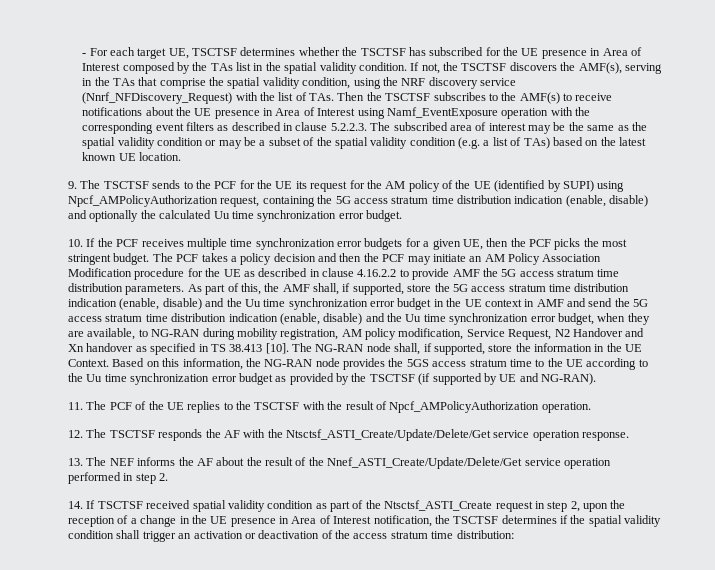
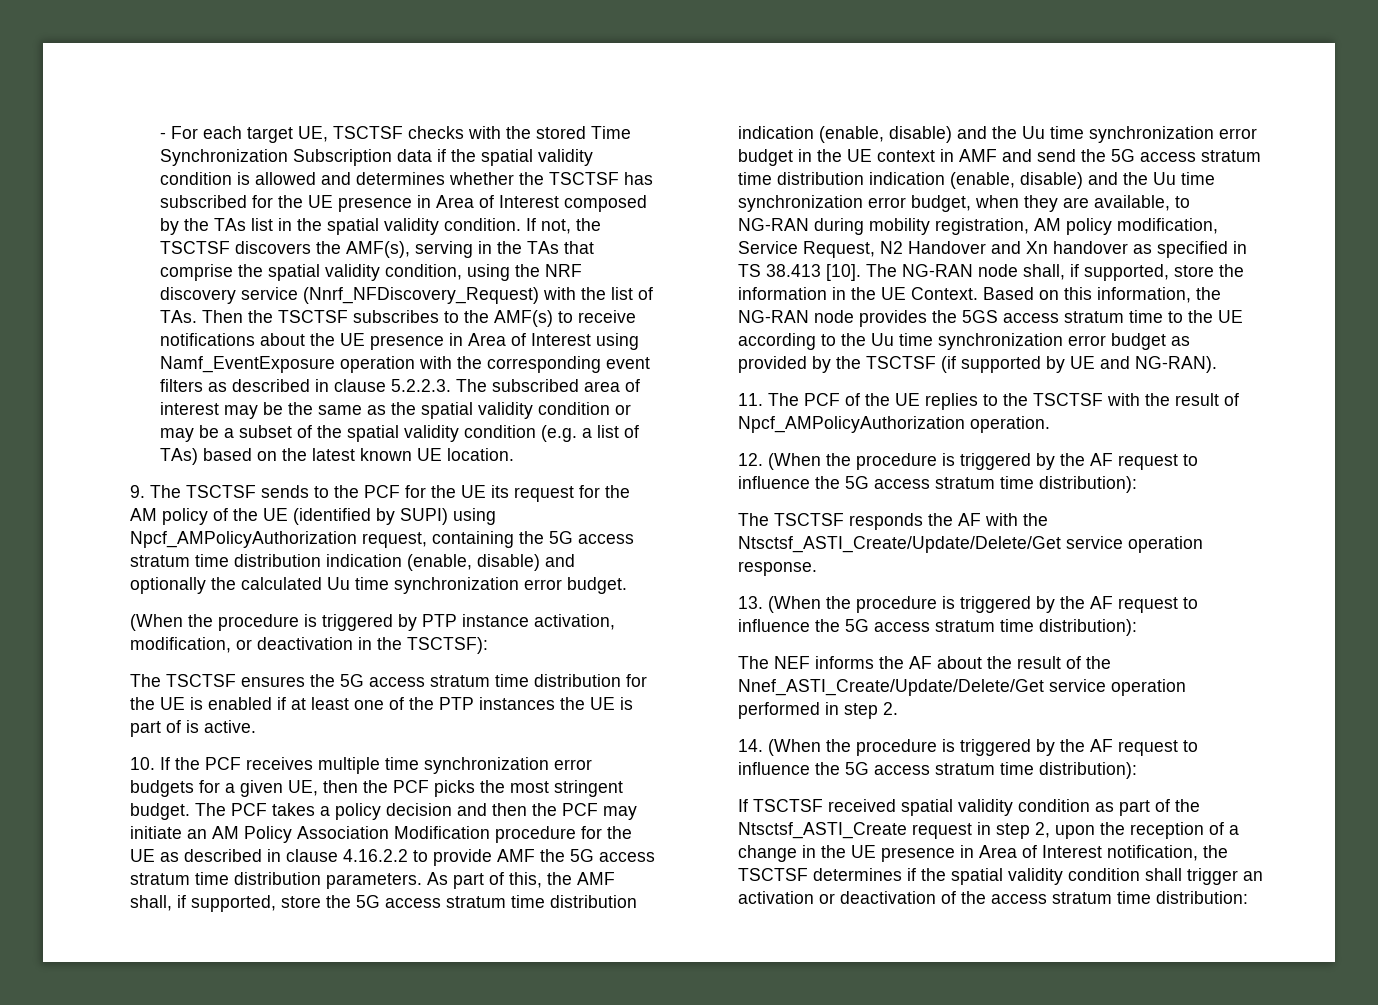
- - For each target UE, TSCTSF determines whether the TSCTSF has subscribed for the UE presence in Area of Interest composed by the TAs list in the spatial validity condition.
+ - For each target UE, TSCTSF checks with the stored Time Synchronization Subscription data if the spatial validity condition is allowed and determines whether the TSCTSF has subscribed for the UE presence in Area of Interest composed by the TAs list in the spatial validity condition.
+ (When the procedure is triggered by PTP instance activation, modification, or deactivation in the TSCTSF):
+ The TSCTSF ensures the 5G access stratum time distribution for the UE is enabled if at least one of the PTP instances the UE is part of is active.
- 12. The TSCTSF responds the AF with the Ntsctsf_ASTI_Create/Update/Delete/Get service operation response.
+ 12. (When the procedure is triggered by the AF request to influence the 5G access stratum time distribution):
+ The TSCTSF responds the AF with the Ntsctsf_ASTI_Create/Update/Delete/Get service operation response.
- 13. The NEF informs the AF about the result of the Nnef_ASTI_Create/Update/Delete/Get service operation performed in step 2.
+ 13. (When the procedure is triggered by the AF request to influence the 5G access stratum time distribution):
+ The NEF informs the AF about the result of the Nnef_ASTI_Create/Update/Delete/Get service operation performed in step 2.
- 14. If TSCTSF received spatial validity condition as part of the Ntsctsf_ASTI_Create request in step 2, upon the reception of a change in the UE presence in Area of Interest notification, the TSCTSF determines if the spatial validity condition shall trigger an activation or deactivation of the access stratum time distribution:
+ 14. (When the procedure is triggered by the AF request to influence the 5G access stratum time distribution):
+ If TSCTSF received spatial validity condition as part of the Ntsctsf_ASTI_Create request in step 2, upon the reception of a change in the UE presence in Area of Interest notification, the TSCTSF determines if the spatial validity condition shall trigger an activation or deactivation of the access stratum time distribution:

